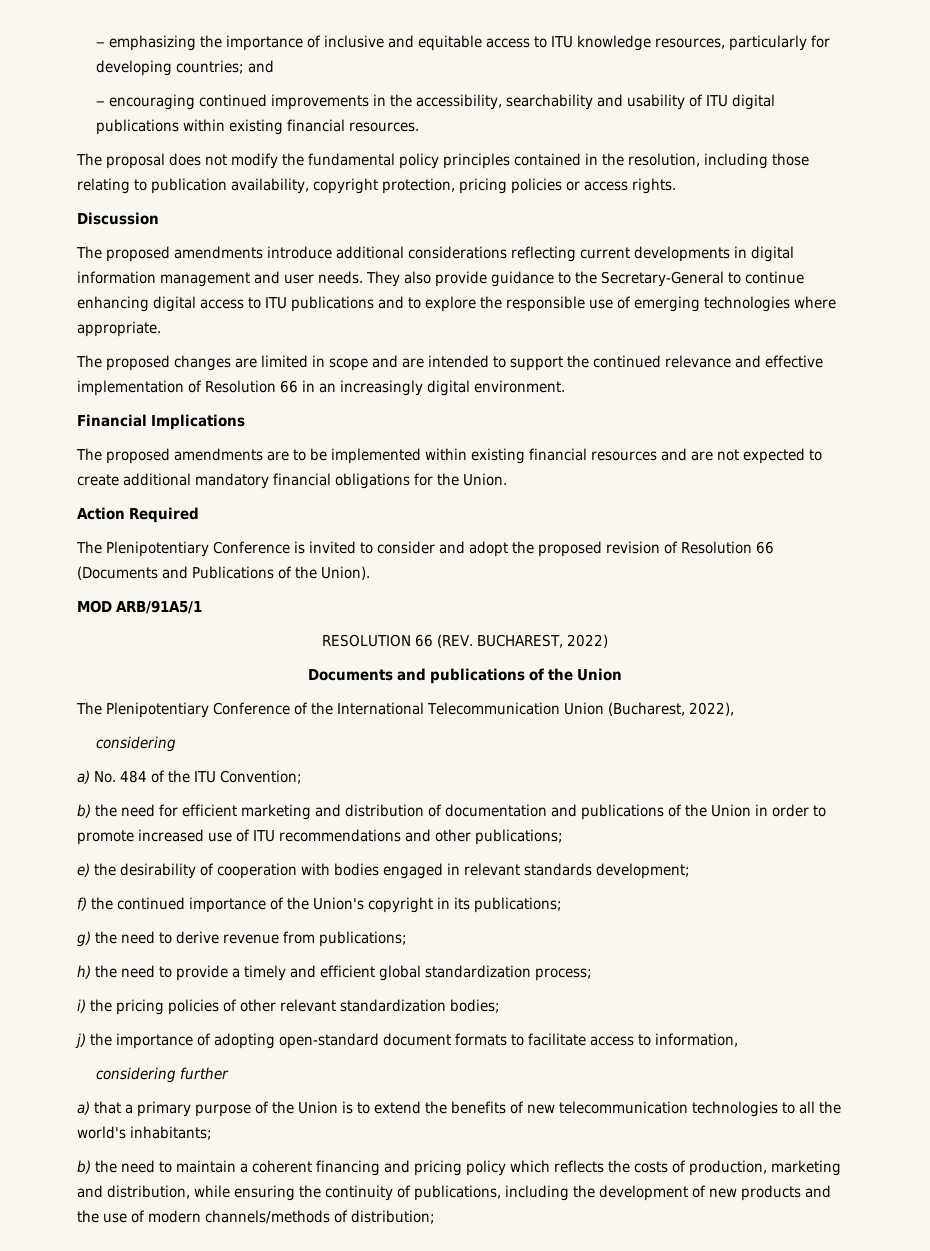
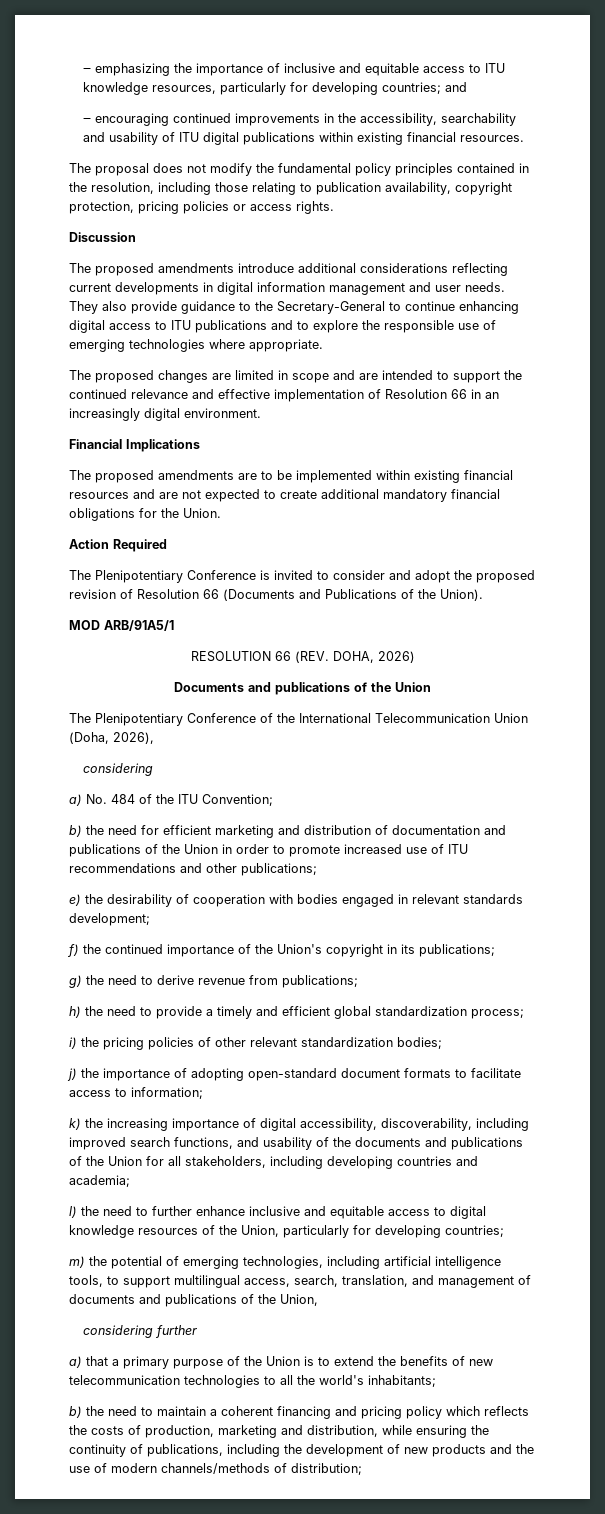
- RESOLUTION 66 (REV. BUCHAREST, 2022)
+ RESOLUTION 66 (REV. DOHA, 2026)
- The Plenipotentiary Conference of the International Telecommunication Union (Bucharest, 2022),
+ The Plenipotentiary Conference of the International Telecommunication Union (Doha, 2026),
- j) the importance of adopting open-standard document formats to facilitate access to information,
+ j) the importance of adopting open-standard document formats to facilitate access to information;
+ k) the increasing importance of digital accessibility, discoverability, including improved search functions, and usability of the documents and publications of the Union for all stakeholders, including developing countries and academia;
+ l) the need to further enhance inclusive and equitable access to digital knowledge resources of the Union, particularly for developing countries;
+ m) the potential of emerging technologies, including artificial intelligence tools, to support multilingual access, search, translation, and management of documents and publications of the Union,

